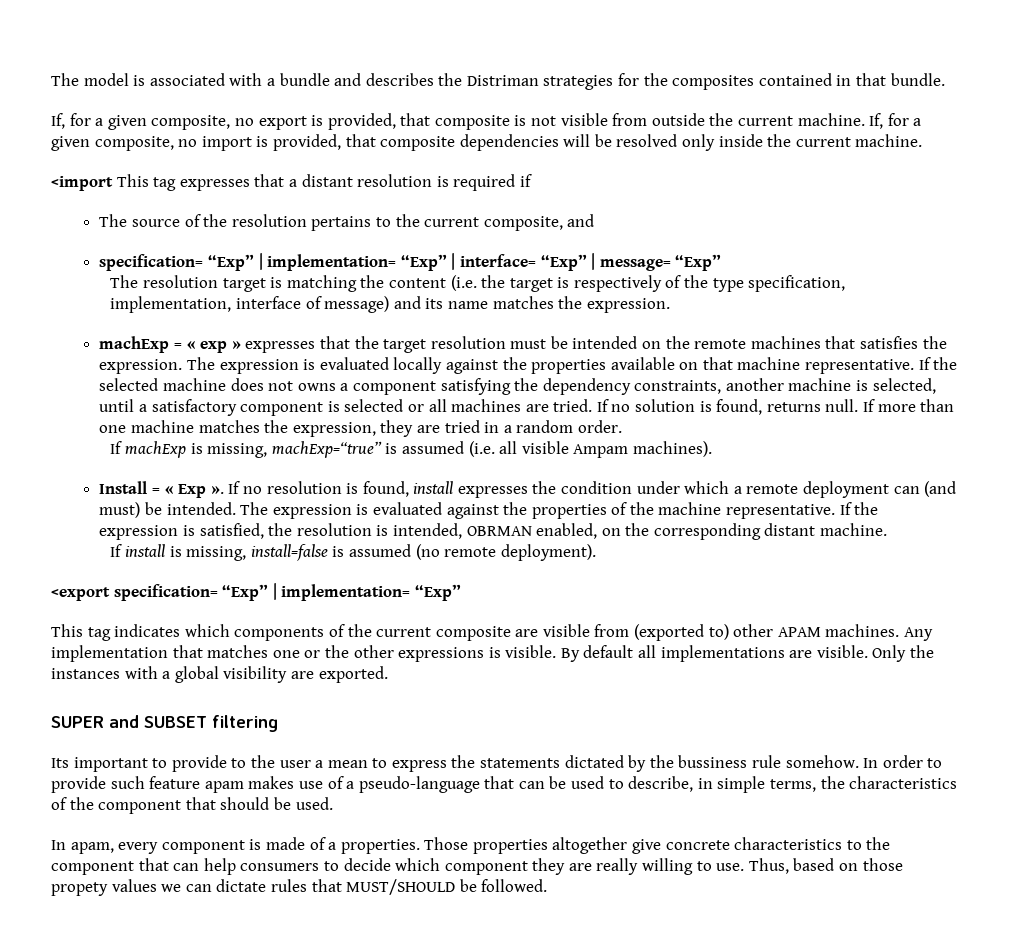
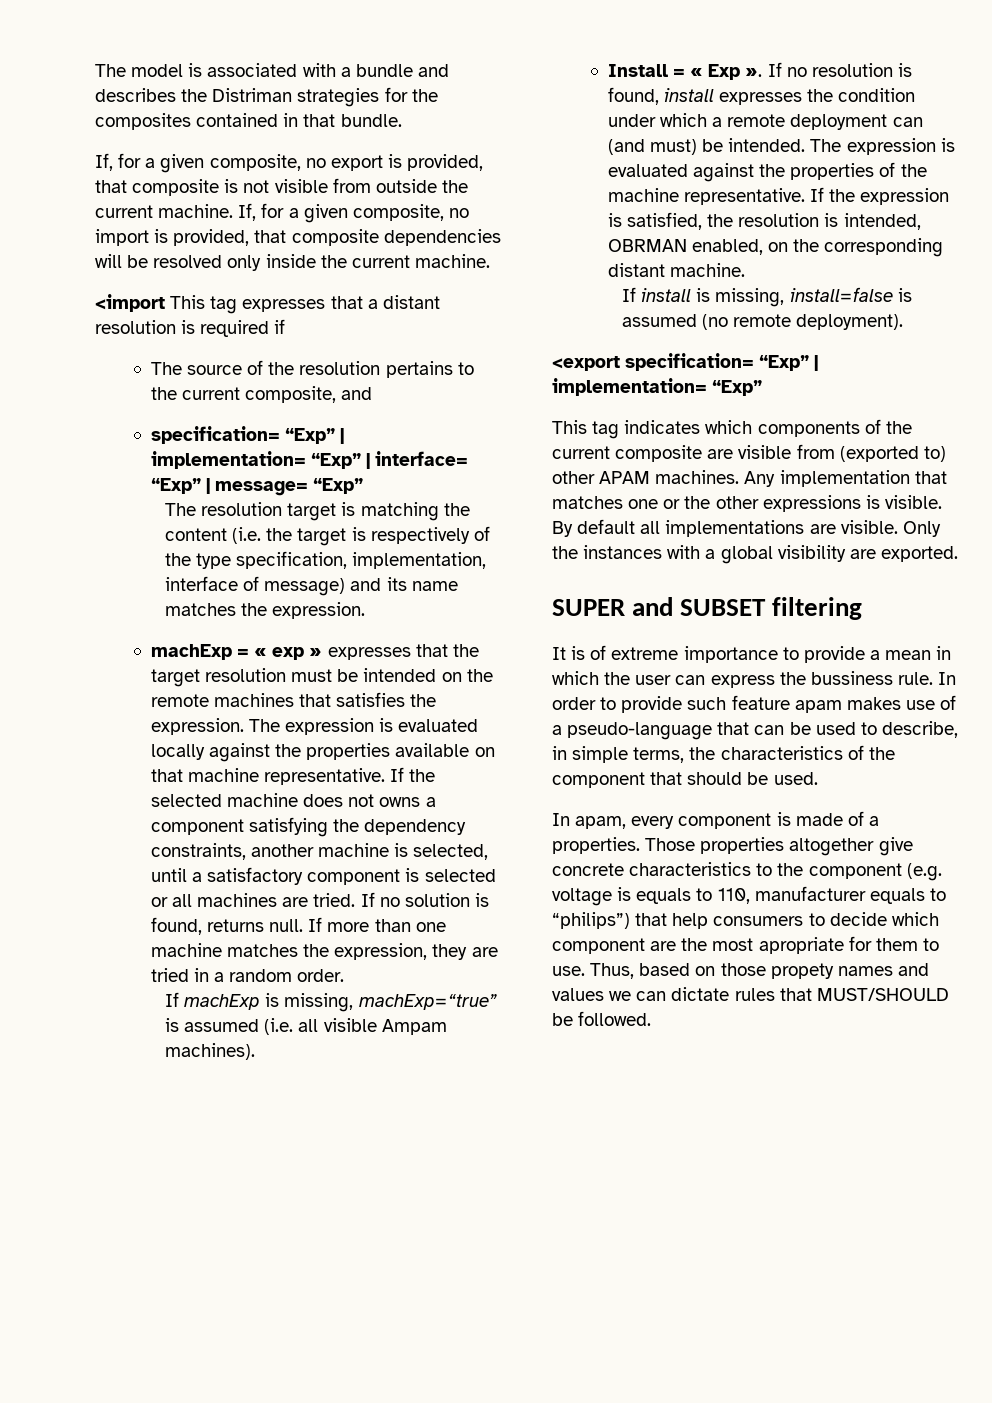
- Its important to provide to the user a mean to express the statements dictated by the bussiness rule somehow.
+ It is of extreme importance to provide a mean in which the user can express the bussiness rule.
- Those properties altogether give concrete characteristics to the component that can help consumers to decide which component they are really willing to use.
+ Those properties altogether give concrete characteristics to the component (e.g. voltage is equals to 110, manufacturer equals to “philips”) that help consumers to decide which component are the most apropriate for them to use.
- Thus, based on those propety values we can dictate rules that MUST/SHOULD be followed.
+ Thus, based on those propety names and values we can dictate rules that MUST/SHOULD be followed.

